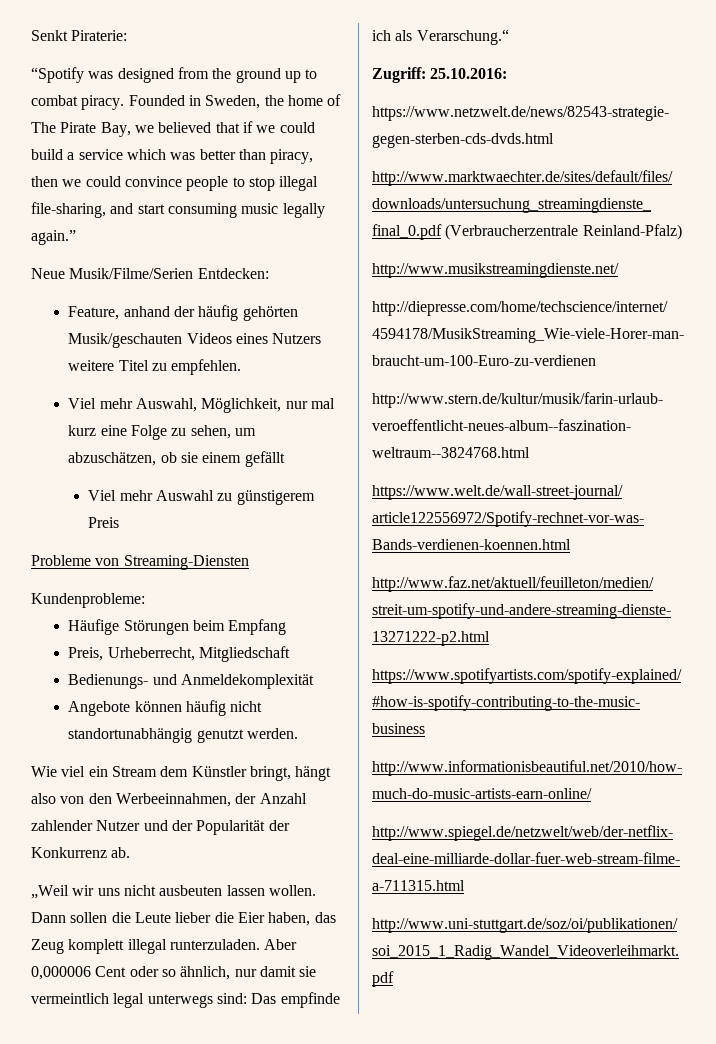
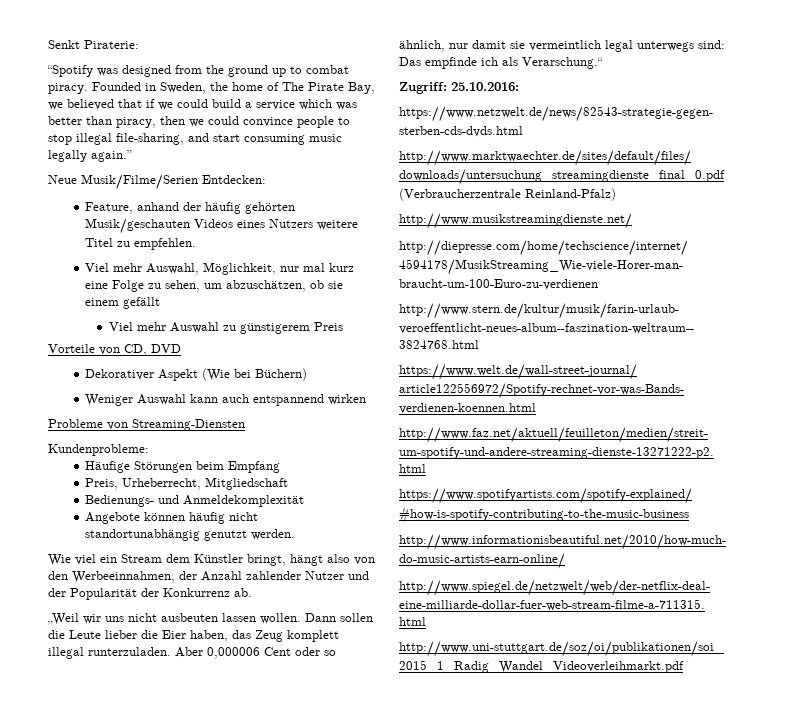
+ Vorteile von CD, DVD
+ Dekorativer Aspekt (Wie bei Büchern)
+ Weniger Auswahl kann auch entspannend wirken

